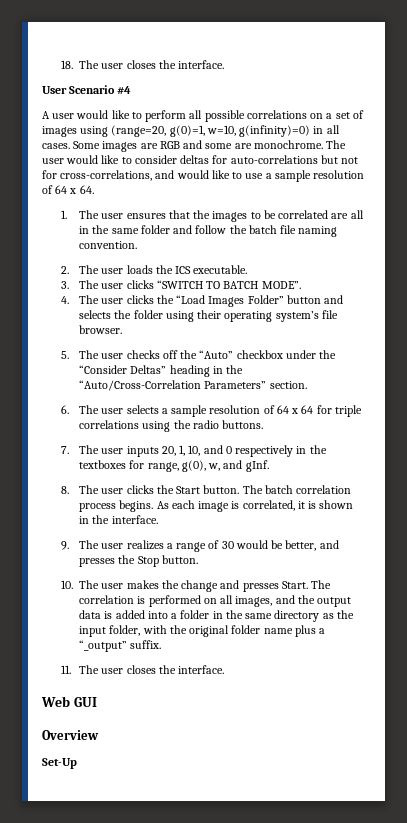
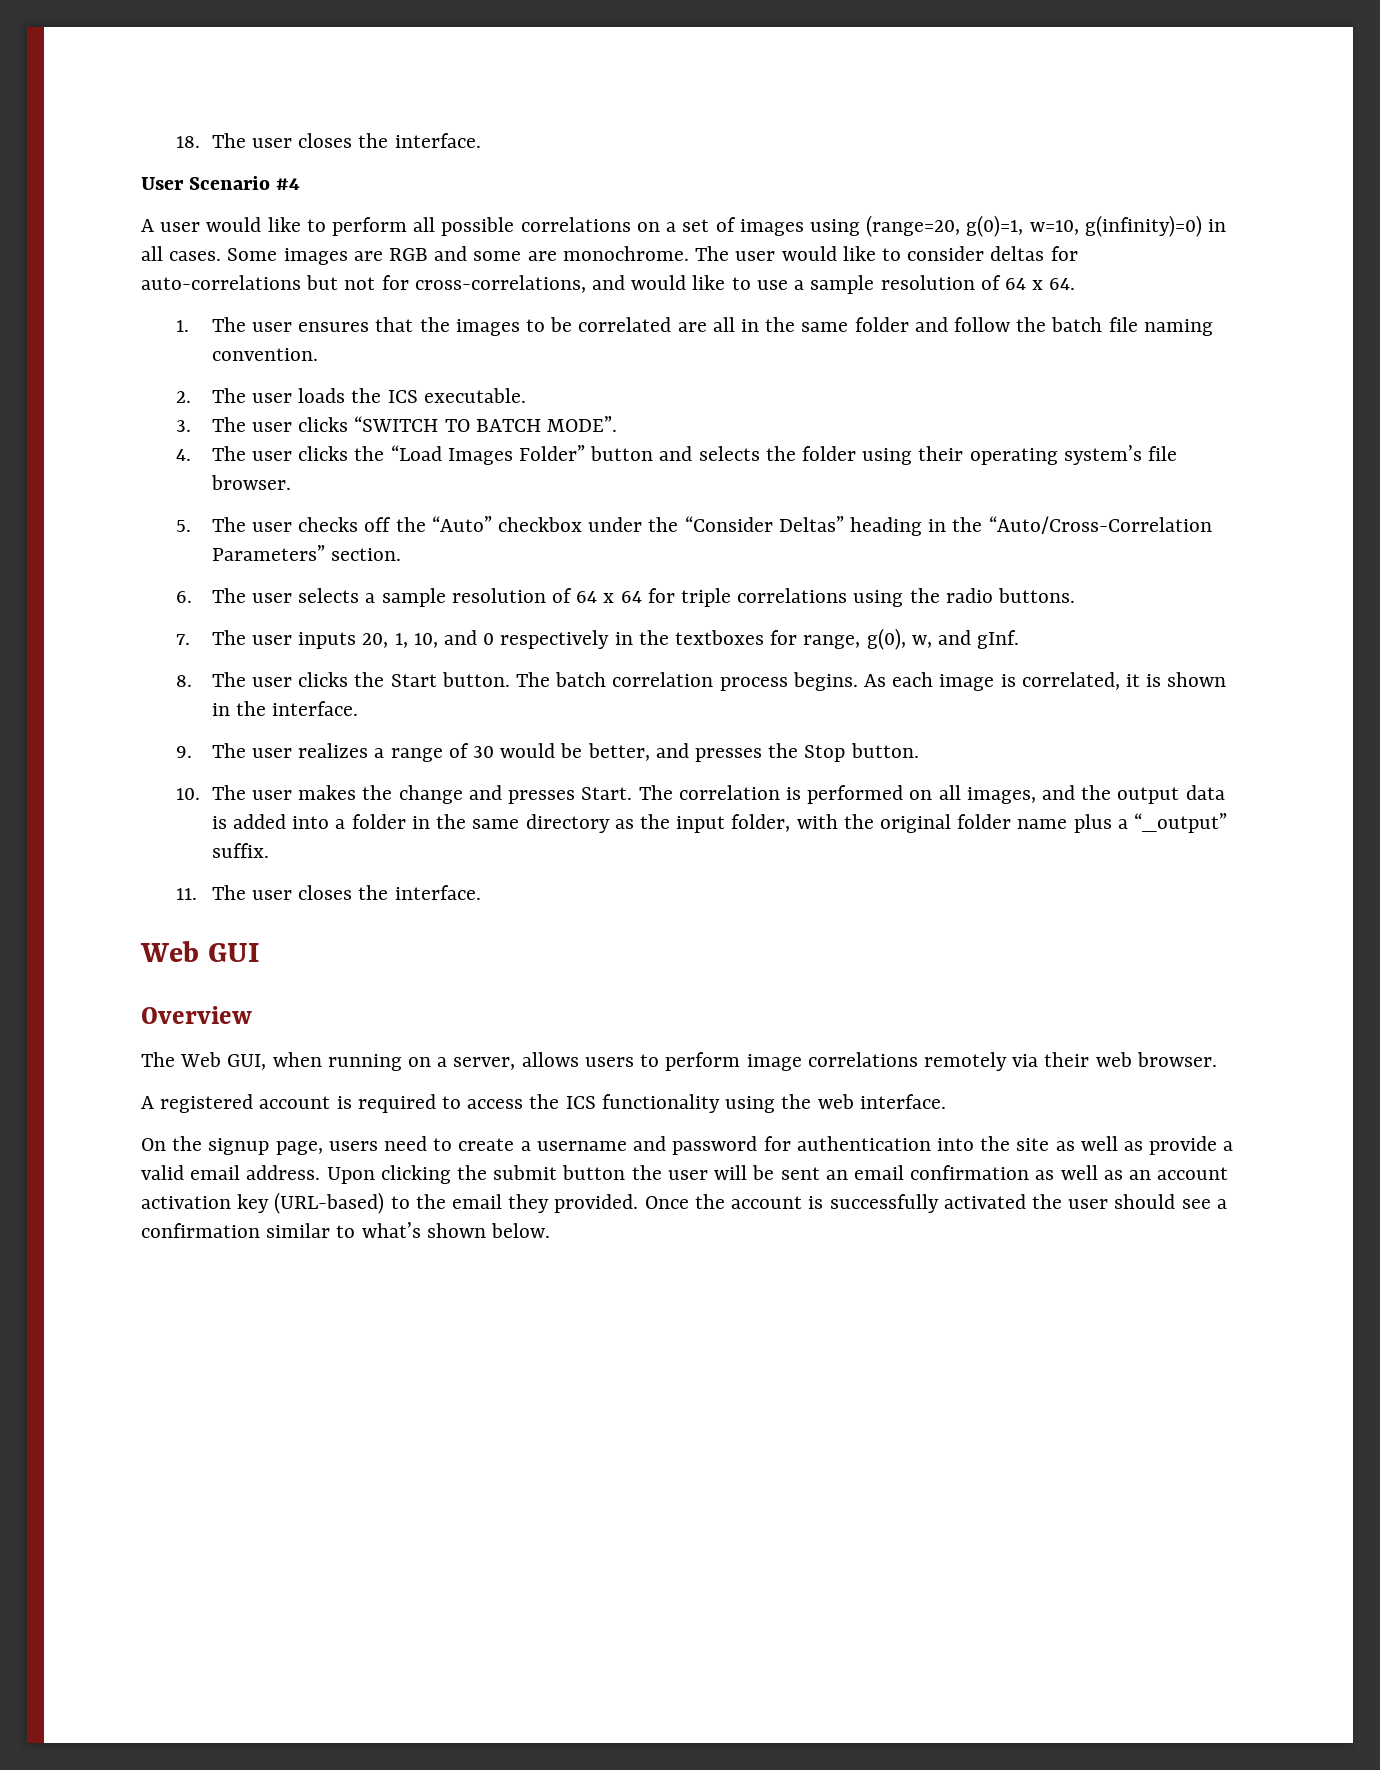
- Set-Up
+ The Web GUI, when running on a server, allows users to perform image correlations remotely via their web browser.
+ A registered account is required to access the ICS functionality using the web interface.
+ On the signup page, users need to create a username and password for authentication into the site as well as provide a valid email address. Upon clicking the submit button the user will be sent an email confirmation as well as an account activation key (URL-based) to the email they provided. Once the account is successfully activated the user should see a confirmation similar to what’s shown below.

